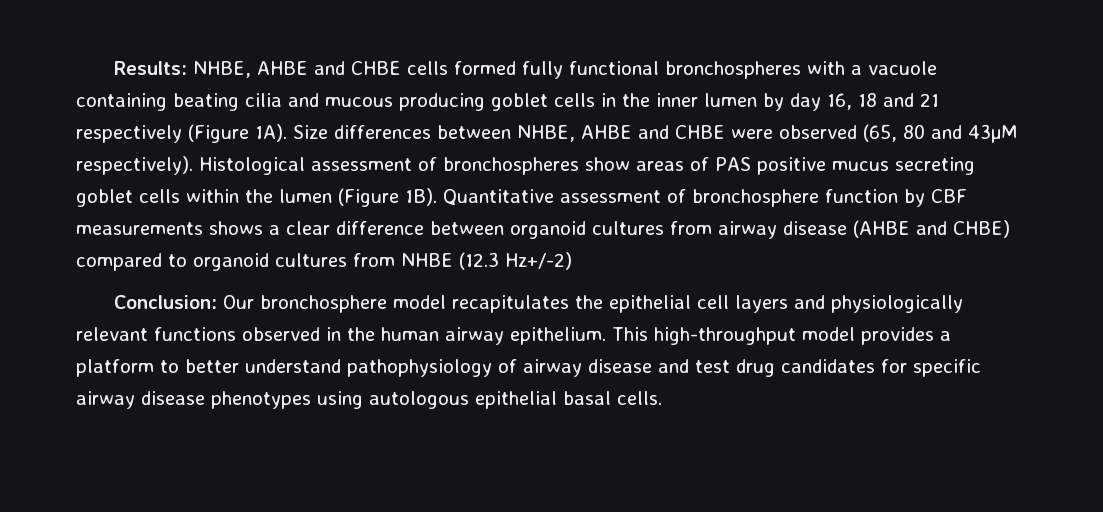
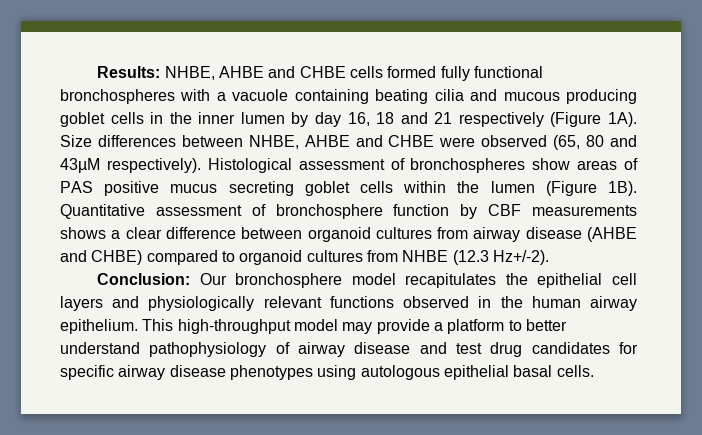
- Quantitative assessment of bronchosphere function by CBF measurements shows a clear difference between organoid cultures from airway disease (AHBE and CHBE) compared to organoid cultures from NHBE (12.3 Hz+/-2)
+ Quantitative assessment of bronchosphere function by CBF measurements shows a clear difference between organoid cultures from airway disease (AHBE and CHBE) compared to organoid cultures from NHBE (12.3 Hz+/-2).
- This high-throughput model provides a platform to better understand pathophysiology of airway disease and test drug candidates for specific airway disease phenotypes using autologous epithelial basal cells.
+ This high-throughput model may provide a platform to better understand pathophysiology of airway disease and test drug candidates for specific airway disease phenotypes using autologous epithelial basal cells.

